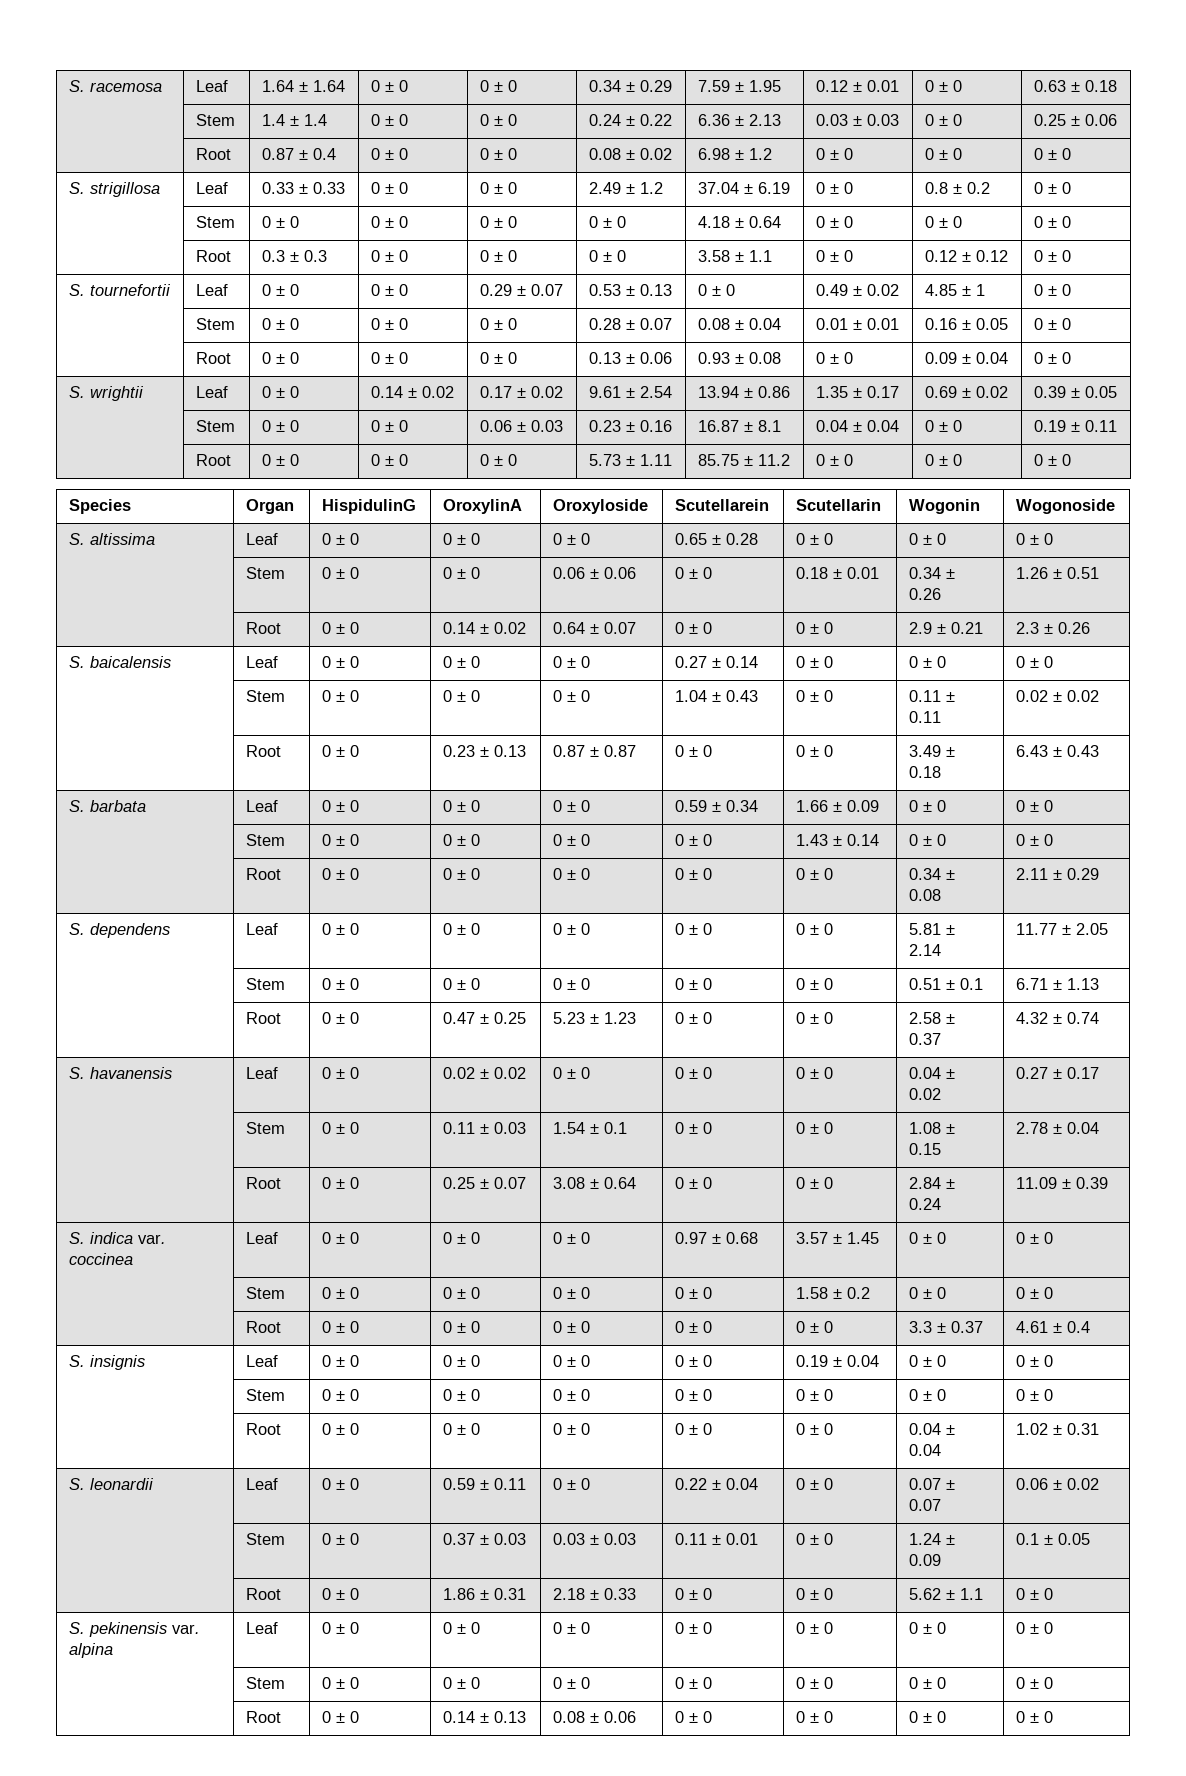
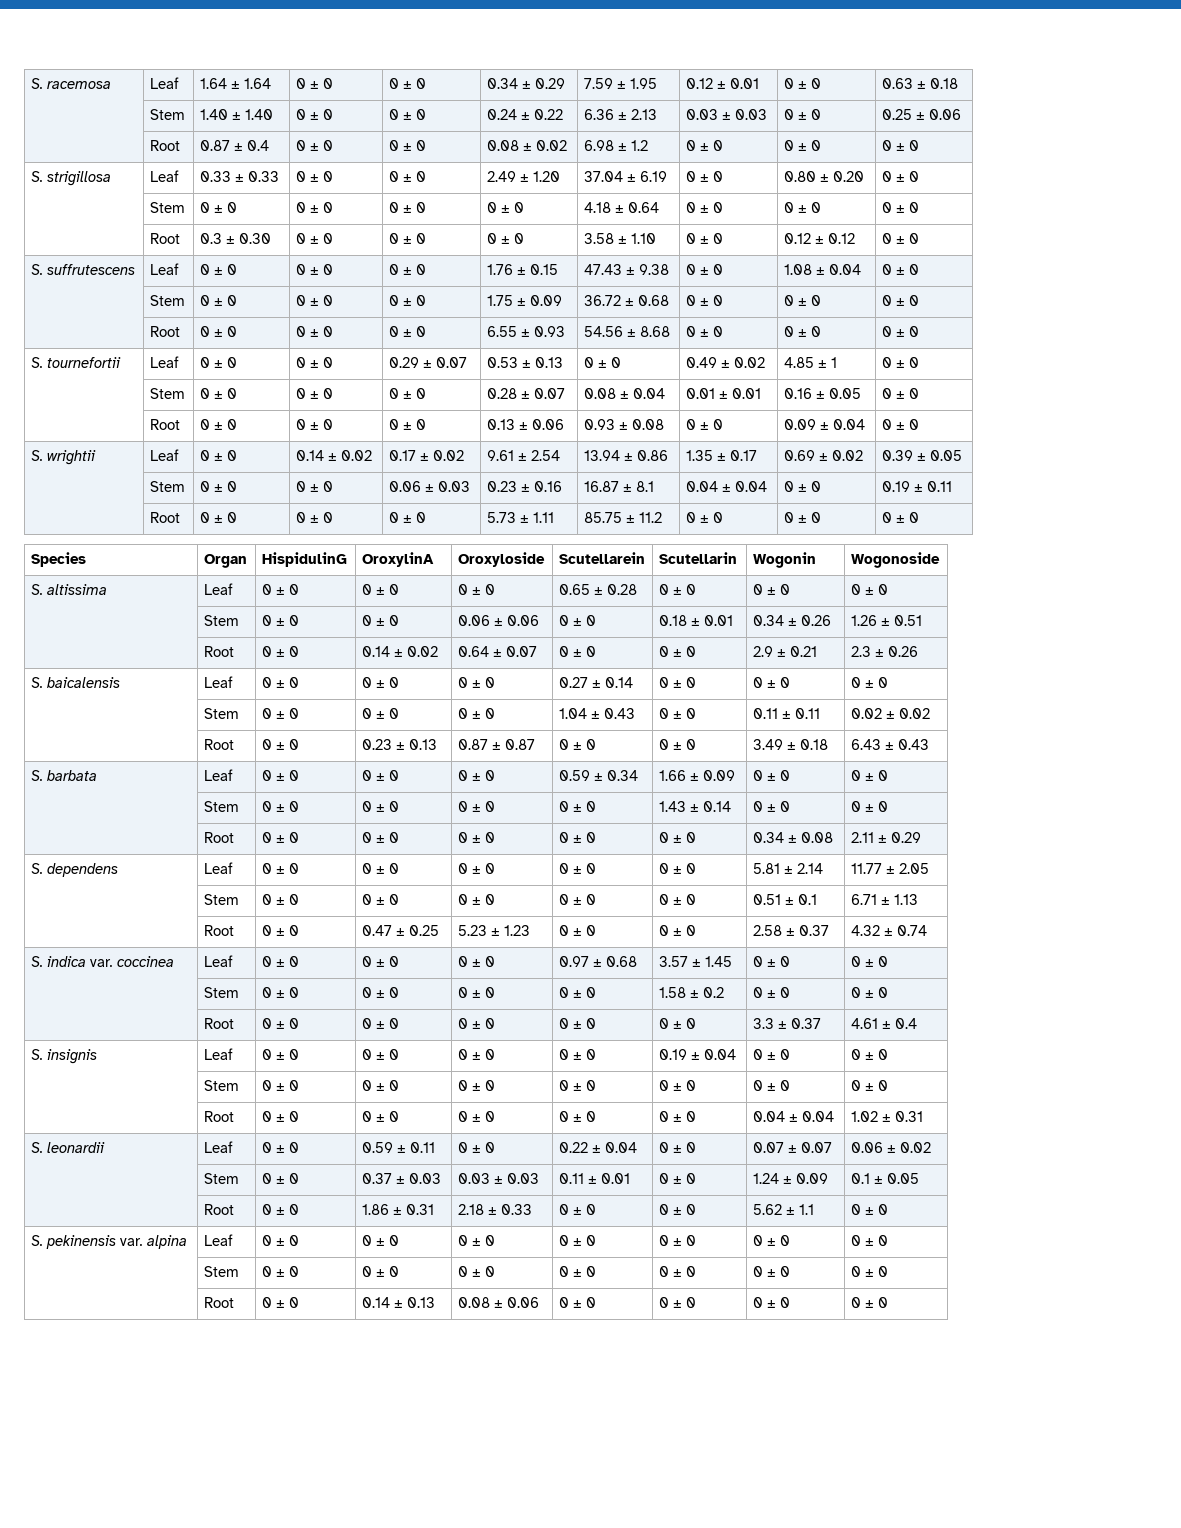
- | Stem | 1.4 ± 1.4 | 0 ± 0 | 0 ± 0 | 0.24 ± 0.22 | 6.36 ± 2.13 | 0.03 ± 0.03 | 0 ± 0 | 0.25 ± 0.06
+ | Stem | 1.40 ± 1.40 | 0 ± 0 | 0 ± 0 | 0.24 ± 0.22 | 6.36 ± 2.13 | 0.03 ± 0.03 | 0 ± 0 | 0.25 ± 0.06
- S. strigillosa | Leaf | 0.33 ± 0.33 | 0 ± 0 | 0 ± 0 | 2.49 ± 1.2 | 37.04 ± 6.19 | 0 ± 0 | 0.8 ± 0.2 | 0 ± 0
+ S. strigillosa | Leaf | 0.33 ± 0.33 | 0 ± 0 | 0 ± 0 | 2.49 ± 1.20 | 37.04 ± 6.19 | 0 ± 0 | 0.80 ± 0.20 | 0 ± 0
- | Root | 0.3 ± 0.3 | 0 ± 0 | 0 ± 0 | 0 ± 0 | 3.58 ± 1.1 | 0 ± 0 | 0.12 ± 0.12 | 0 ± 0
+ | Root | 0.3 ± 0.30 | 0 ± 0 | 0 ± 0 | 0 ± 0 | 3.58 ± 1.10 | 0 ± 0 | 0.12 ± 0.12 | 0 ± 0
+ S. suffrutescens | Leaf | 0 ± 0 | 0 ± 0 | 0 ± 0 | 1.76 ± 0.15 | 47.43 ± 9.38 | 0 ± 0 | 1.08 ± 0.04 | 0 ± 0
+ | Stem | 0 ± 0 | 0 ± 0 | 0 ± 0 | 1.75 ± 0.09 | 36.72 ± 0.68 | 0 ± 0 | 0 ± 0 | 0 ± 0
+ | Root | 0 ± 0 | 0 ± 0 | 0 ± 0 | 6.55 ± 0.93 | 54.56 ± 8.68 | 0 ± 0 | 0 ± 0 | 0 ± 0
- S. havanensis | Leaf | 0 ± 0 | 0.02 ± 0.02 | 0 ± 0 | 0 ± 0 | 0 ± 0 | 0.04 ± 0.02 | 0.27 ± 0.17
- | Stem | 0 ± 0 | 0.11 ± 0.03 | 1.54 ± 0.1 | 0 ± 0 | 0 ± 0 | 1.08 ± 0.15 | 2.78 ± 0.04
- | Root | 0 ± 0 | 0.25 ± 0.07 | 3.08 ± 0.64 | 0 ± 0 | 0 ± 0 | 2.84 ± 0.24 | 11.09 ± 0.39

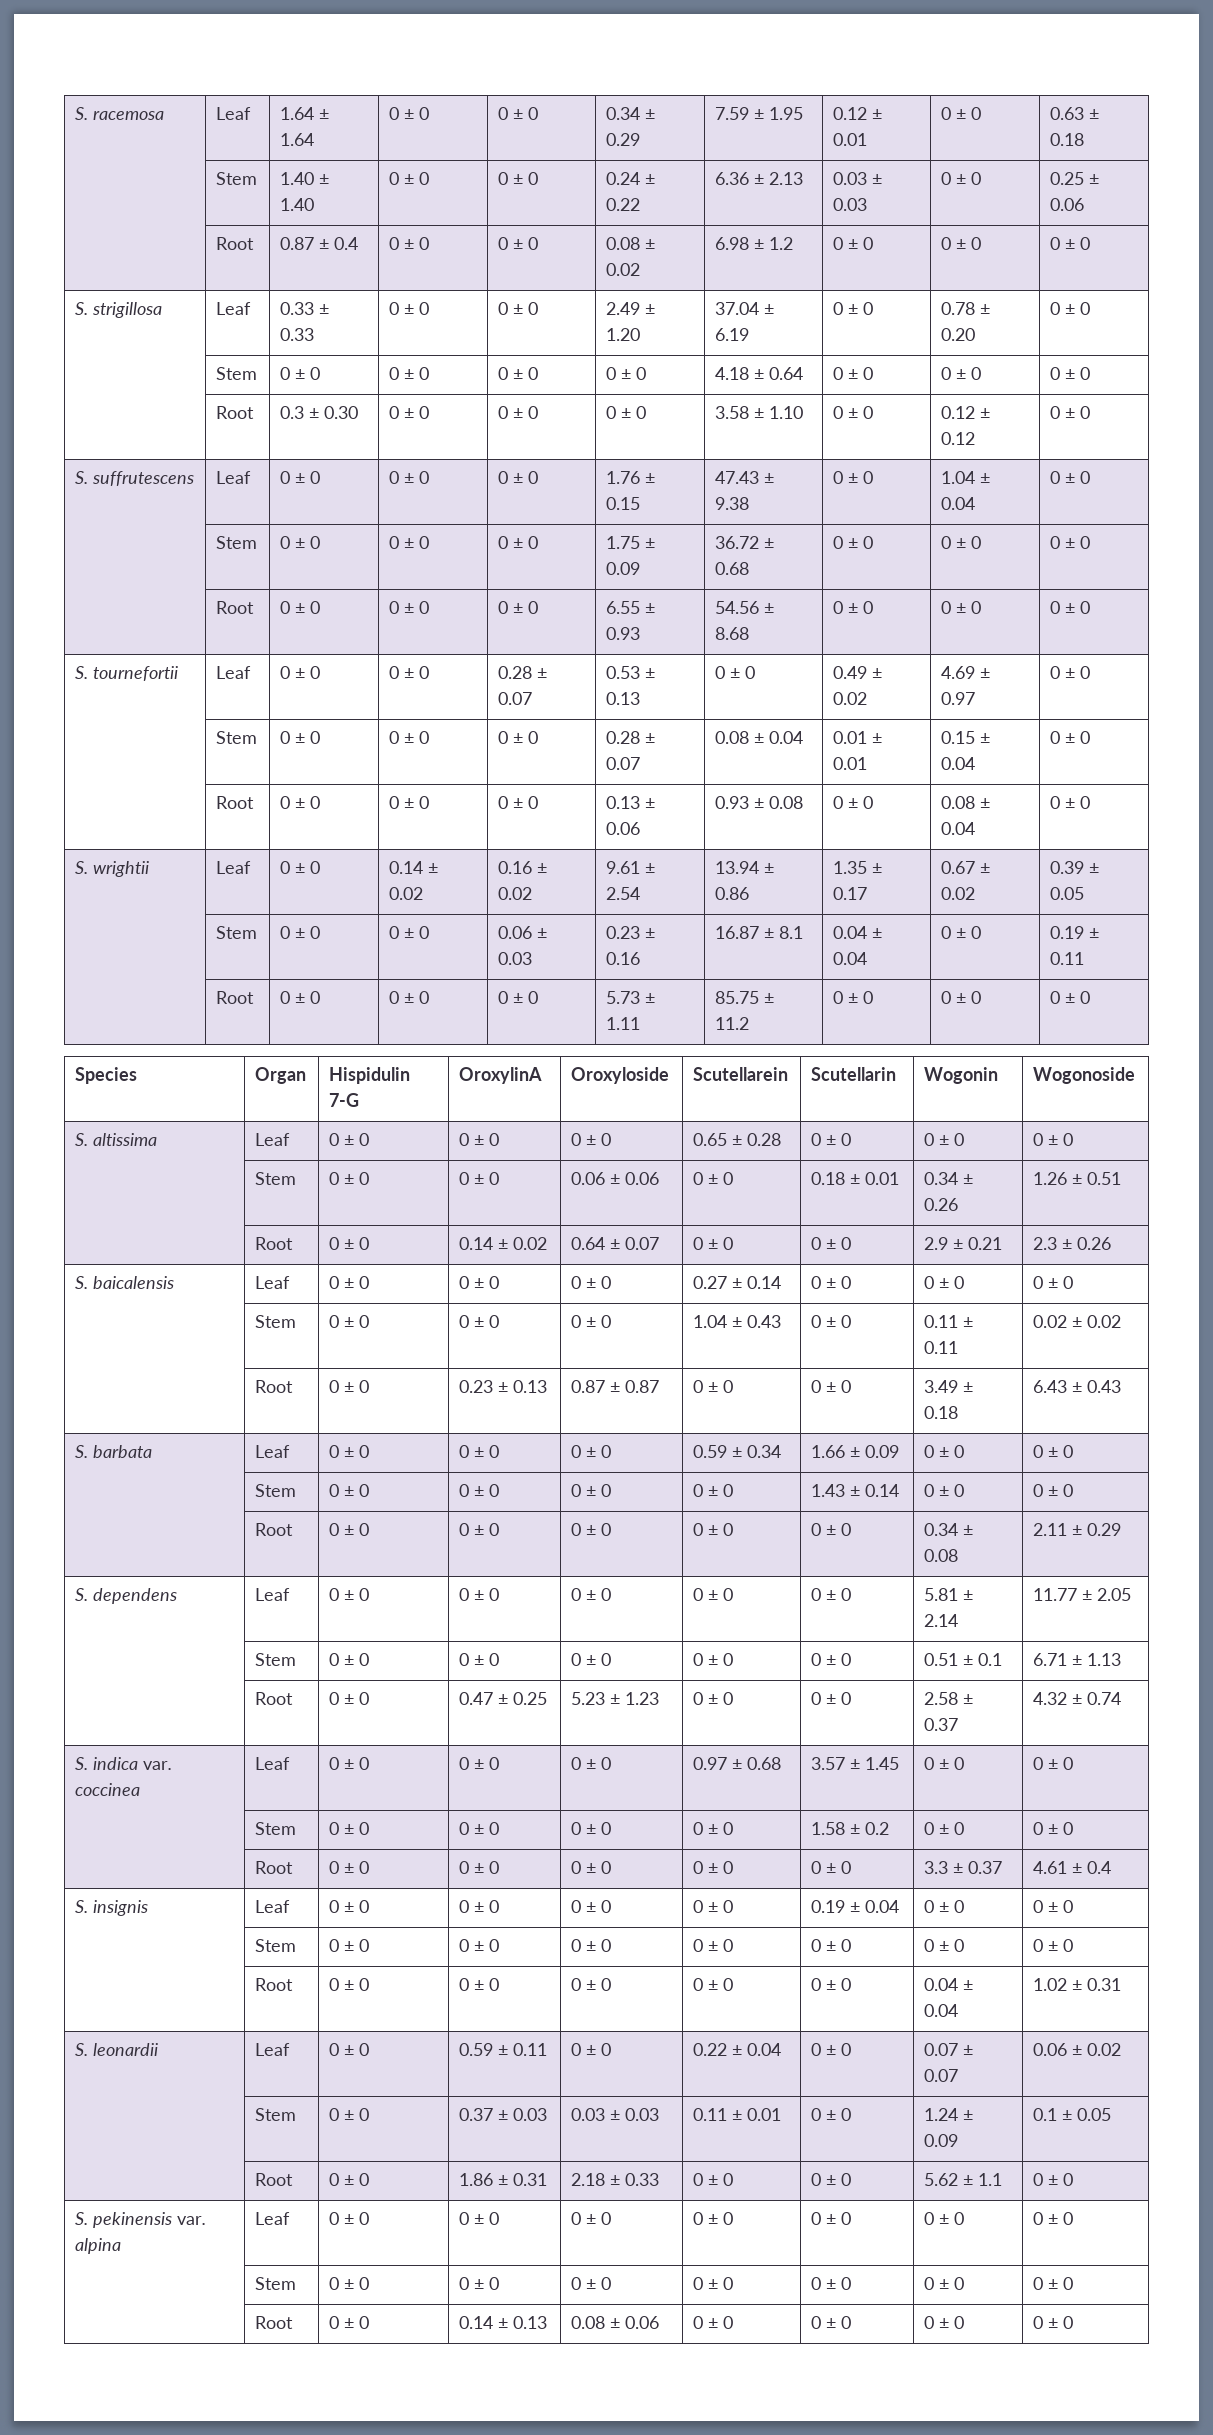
- S. strigillosa | Leaf | 0.33 ± 0.33 | 0 ± 0 | 0 ± 0 | 2.49 ± 1.20 | 37.04 ± 6.19 | 0 ± 0 | 0.80 ± 0.20 | 0 ± 0
+ S. strigillosa | Leaf | 0.33 ± 0.33 | 0 ± 0 | 0 ± 0 | 2.49 ± 1.20 | 37.04 ± 6.19 | 0 ± 0 | 0.78 ± 0.20 | 0 ± 0
- S. suffrutescens | Leaf | 0 ± 0 | 0 ± 0 | 0 ± 0 | 1.76 ± 0.15 | 47.43 ± 9.38 | 0 ± 0 | 1.08 ± 0.04 | 0 ± 0
+ S. suffrutescens | Leaf | 0 ± 0 | 0 ± 0 | 0 ± 0 | 1.76 ± 0.15 | 47.43 ± 9.38 | 0 ± 0 | 1.04 ± 0.04 | 0 ± 0
- S. tournefortii | Leaf | 0 ± 0 | 0 ± 0 | 0.29 ± 0.07 | 0.53 ± 0.13 | 0 ± 0 | 0.49 ± 0.02 | 4.85 ± 1 | 0 ± 0
+ S. tournefortii | Leaf | 0 ± 0 | 0 ± 0 | 0.28 ± 0.07 | 0.53 ± 0.13 | 0 ± 0 | 0.49 ± 0.02 | 4.69 ± 0.97 | 0 ± 0
- | Stem | 0 ± 0 | 0 ± 0 | 0 ± 0 | 0.28 ± 0.07 | 0.08 ± 0.04 | 0.01 ± 0.01 | 0.16 ± 0.05 | 0 ± 0
+ | Stem | 0 ± 0 | 0 ± 0 | 0 ± 0 | 0.28 ± 0.07 | 0.08 ± 0.04 | 0.01 ± 0.01 | 0.15 ± 0.04 | 0 ± 0
- | Root | 0 ± 0 | 0 ± 0 | 0 ± 0 | 0.13 ± 0.06 | 0.93 ± 0.08 | 0 ± 0 | 0.09 ± 0.04 | 0 ± 0
+ | Root | 0 ± 0 | 0 ± 0 | 0 ± 0 | 0.13 ± 0.06 | 0.93 ± 0.08 | 0 ± 0 | 0.08 ± 0.04 | 0 ± 0
- S. wrightii | Leaf | 0 ± 0 | 0.14 ± 0.02 | 0.17 ± 0.02 | 9.61 ± 2.54 | 13.94 ± 0.86 | 1.35 ± 0.17 | 0.69 ± 0.02 | 0.39 ± 0.05
+ S. wrightii | Leaf | 0 ± 0 | 0.14 ± 0.02 | 0.16 ± 0.02 | 9.61 ± 2.54 | 13.94 ± 0.86 | 1.35 ± 0.17 | 0.67 ± 0.02 | 0.39 ± 0.05
- Species | Organ | HispidulinG | OroxylinA | Oroxyloside | Scutellarein | Scutellarin | Wogonin | Wogonoside
+ Species | Organ | Hispidulin 7-G | OroxylinA | Oroxyloside | Scutellarein | Scutellarin | Wogonin | Wogonoside

